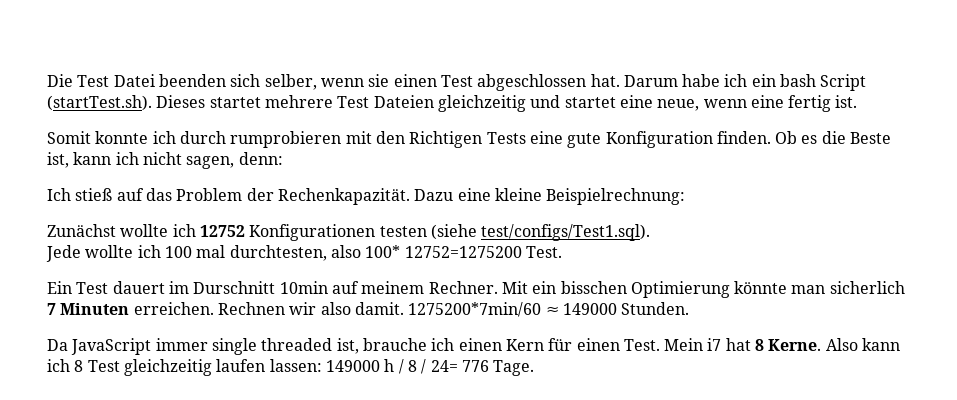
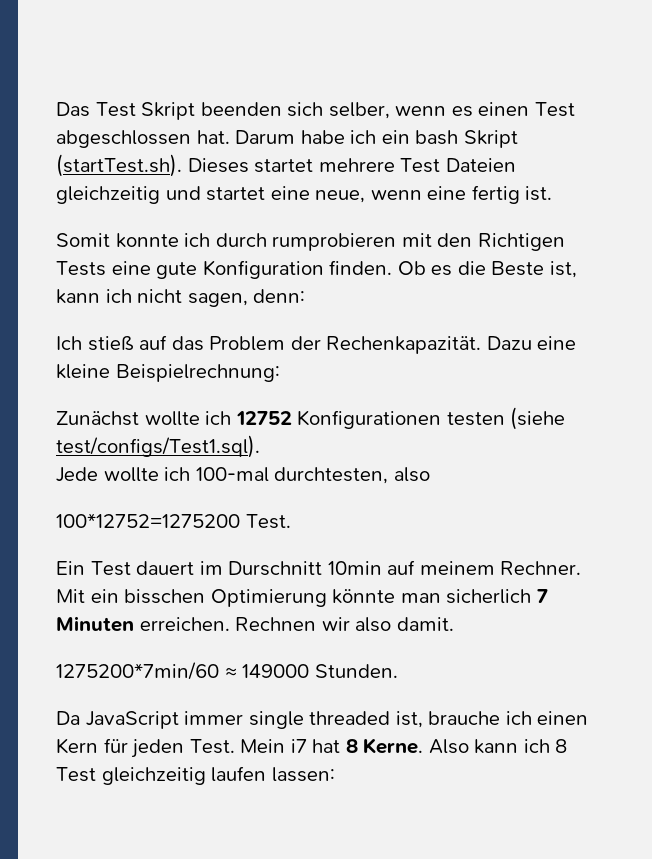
- Die Test Datei beenden sich selber, wenn sie einen Test abgeschlossen hat.
+ Das Test Skript beenden sich selber, wenn es einen Test abgeschlossen hat.
- Darum habe ich ein bash Script (startTest.sh). Dieses startet mehrere Test Dateien gleichzeitig und startet eine neue, wenn eine fertig ist.
+ Darum habe ich ein bash Skript (startTest.sh). Dieses startet mehrere Test Dateien gleichzeitig und startet eine neue, wenn eine fertig ist.
- Jede wollte ich 100 mal durchtesten, also 100* 12752=1275200 Test.
+ Jede wollte ich 100-mal durchtesten, also
+ 100*12752=1275200 Test.
- Rechnen wir also damit. 1275200*7min/60 ≈ 149000 Stunden.
+ Rechnen wir also damit.
+ 1275200*7min/60 ≈ 149000 Stunden.
- Da JavaScript immer single threaded ist, brauche ich einen Kern für einen Test.
+ Da JavaScript immer single threaded ist, brauche ich einen Kern für jeden Test.
- Also kann ich 8 Test gleichzeitig laufen lassen: 149000 h / 8 / 24= 776 Tage.
+ Also kann ich 8 Test gleichzeitig laufen lassen:

